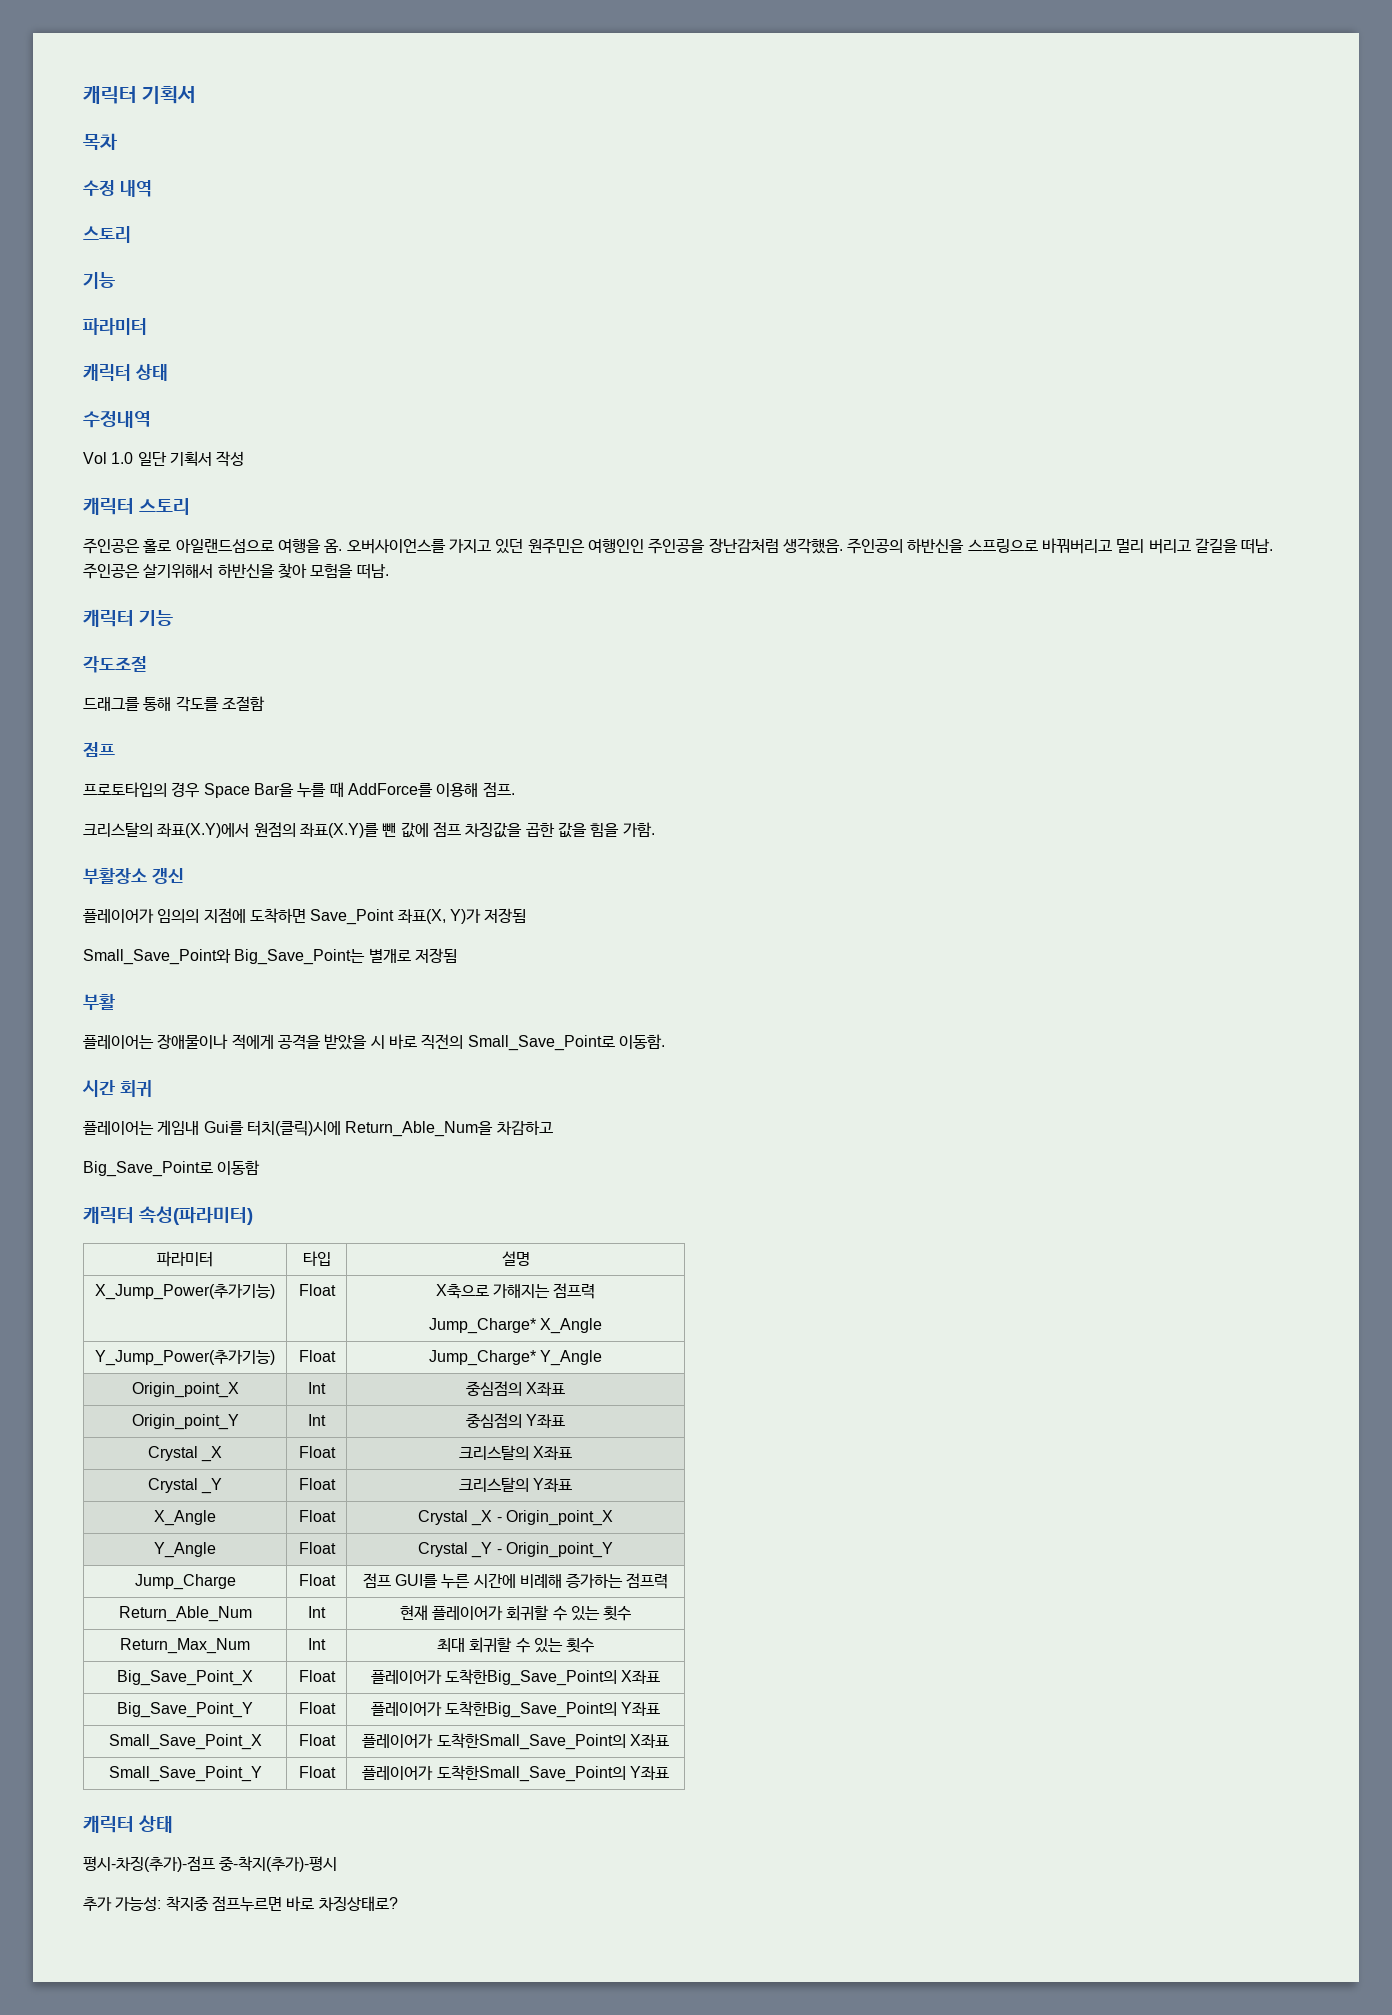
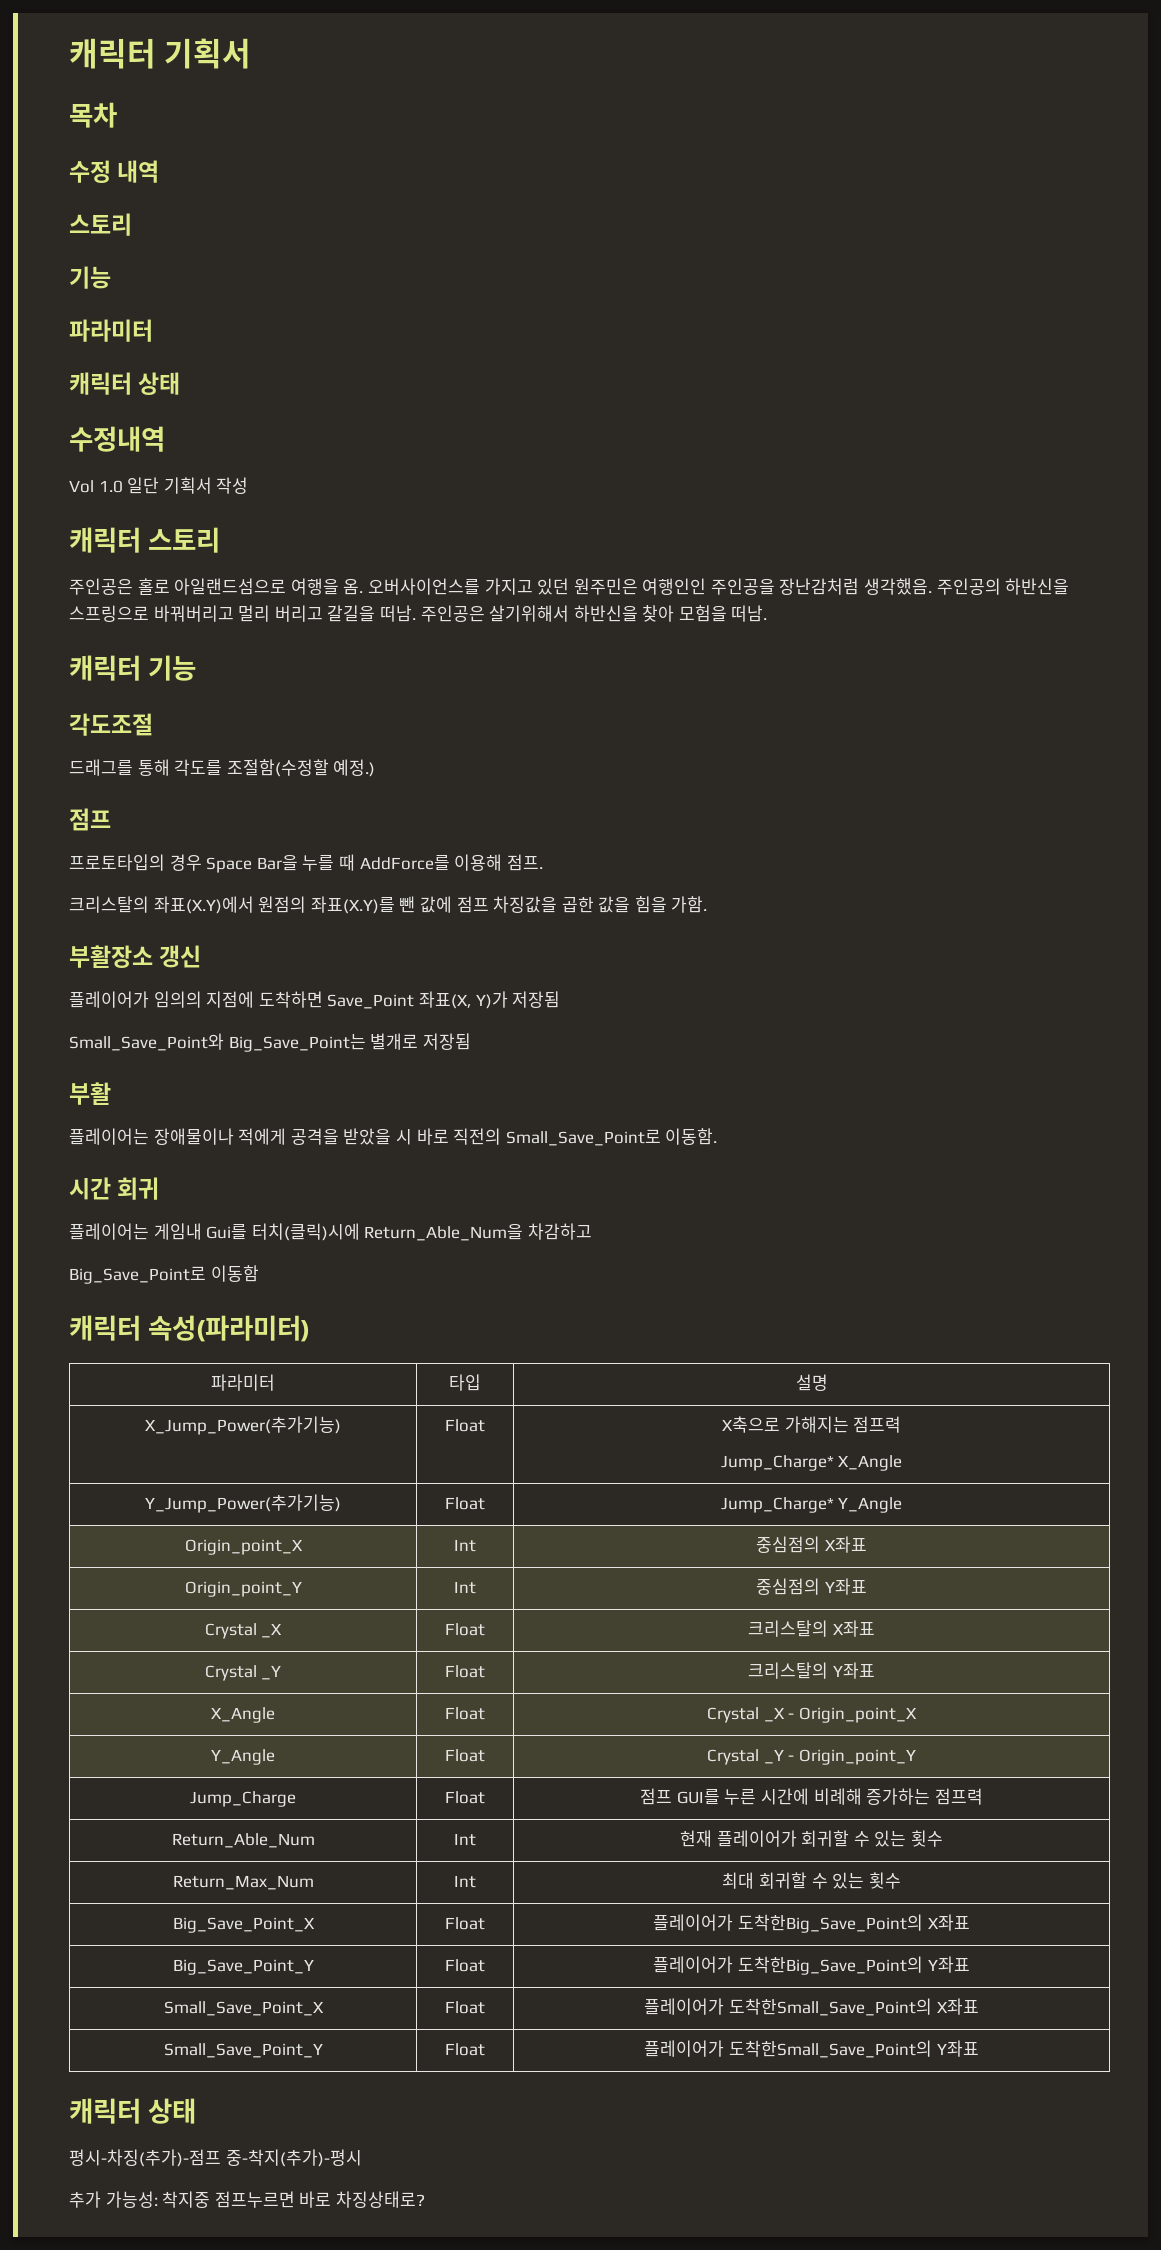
- 드래그를 통해 각도를 조절함
+ 드래그를 통해 각도를 조절함(수정할 예정.)

